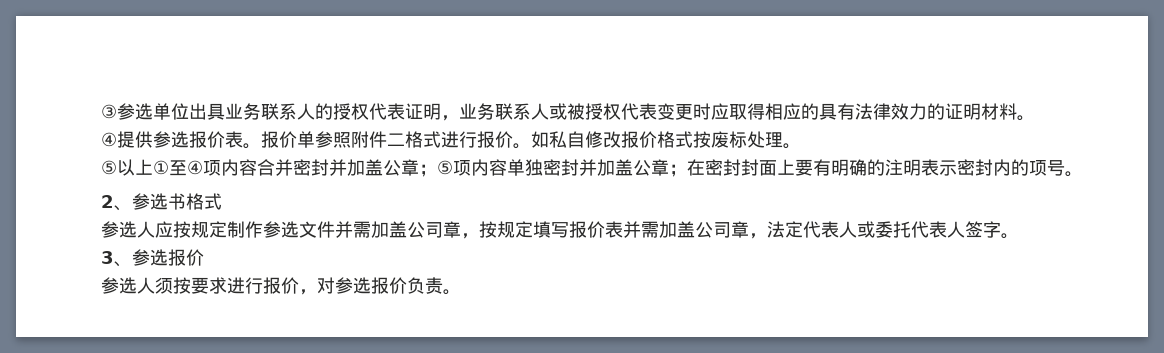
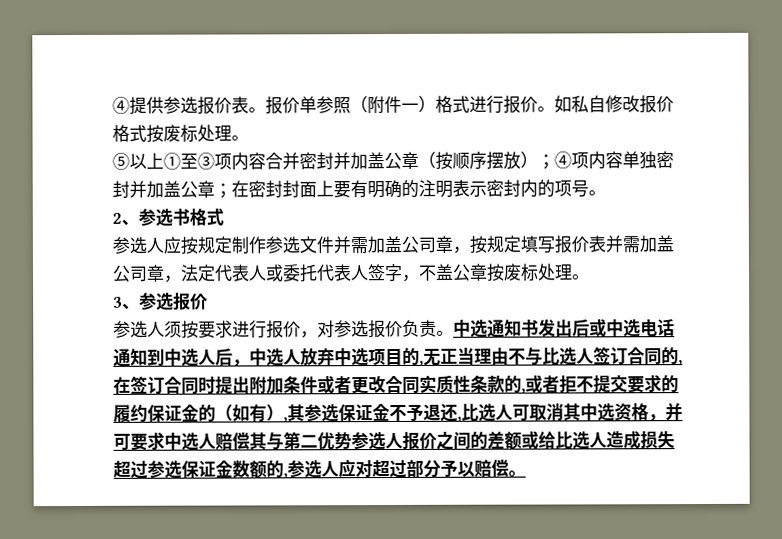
- ③参选单位出具业务联系人的授权代表证明，业务联系人或被授权代表变更时应取得相应的具有法律效力的证明材料。
- 报价单参照附件二格式进行报价。
+ 报价单参照（附件一）格式进行报价。
- ⑤以上①至④项内容合并密封并加盖公章；⑤项内容单独密封并加盖公章；在密封封面上要有明确的注明表示密封内的项号。
+ ⑤以上①至③项内容合并密封并加盖公章（按顺序摆放）；④项内容单独密封并加盖公章；在密封封面上要有明确的注明表示密封内的项号。
- 参选人应按规定制作参选文件并需加盖公司章，按规定填写报价表并需加盖公司章，法定代表人或委托代表人签字。
+ 参选人应按规定制作参选文件并需加盖公司章，按规定填写报价表并需加盖公司章，法定代表人或委托代表人签字，不盖公章按废标处理。
+ 中选通知书发出后或中选电话通知到中选人后，中选人放弃中选项目的,无正当理由不与比选人签订合同的,在签订合同时提出附加条件或者更改合同实质性条款的,或者拒不提交要求的履约保证金的（如有）,其参选保证金不予退还,比选人可取消其中选资格，并可要求中选人赔偿其与第二优势参选人报价之间的差额或给比选人造成损失超过参选保证金数额的,参选人应对超过部分予以赔偿。

